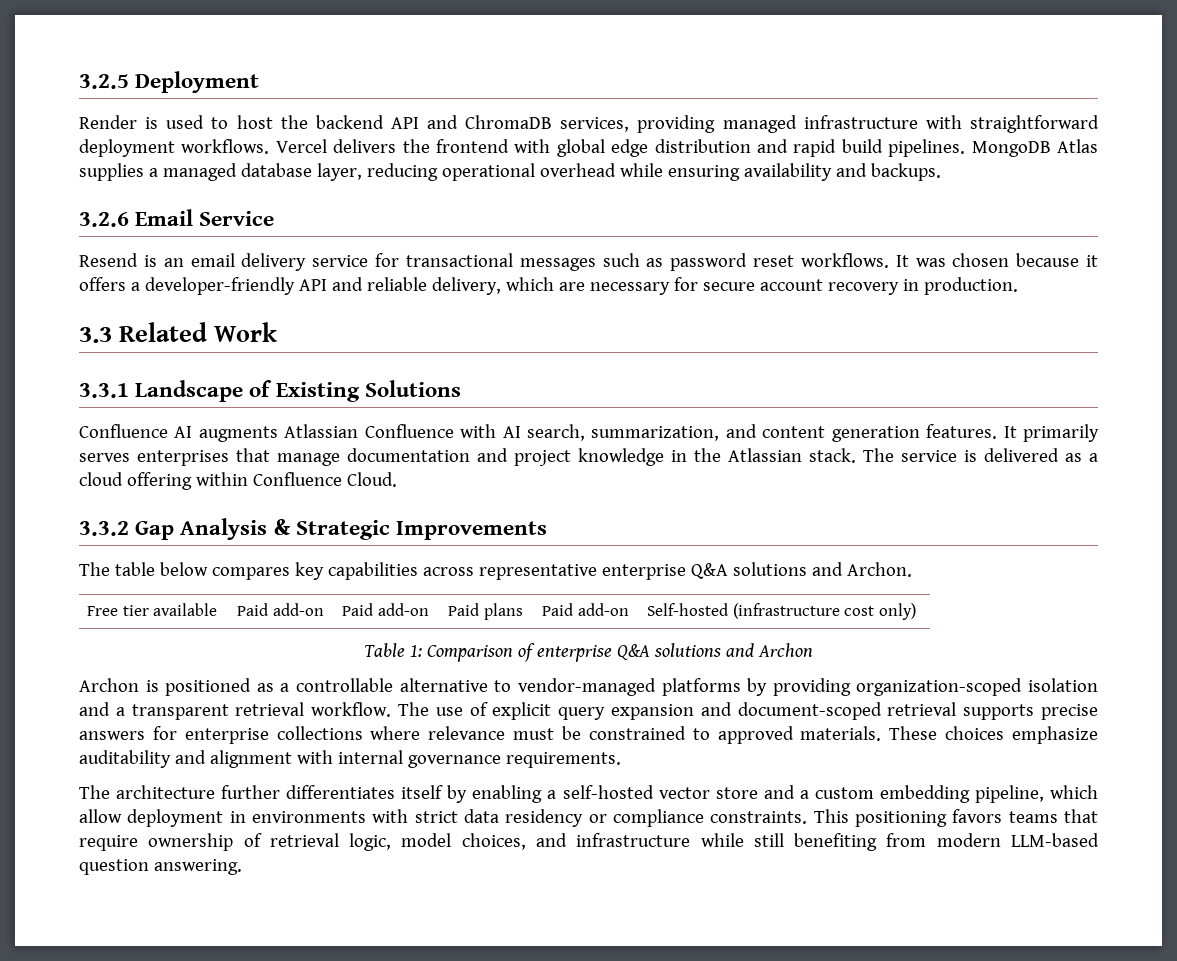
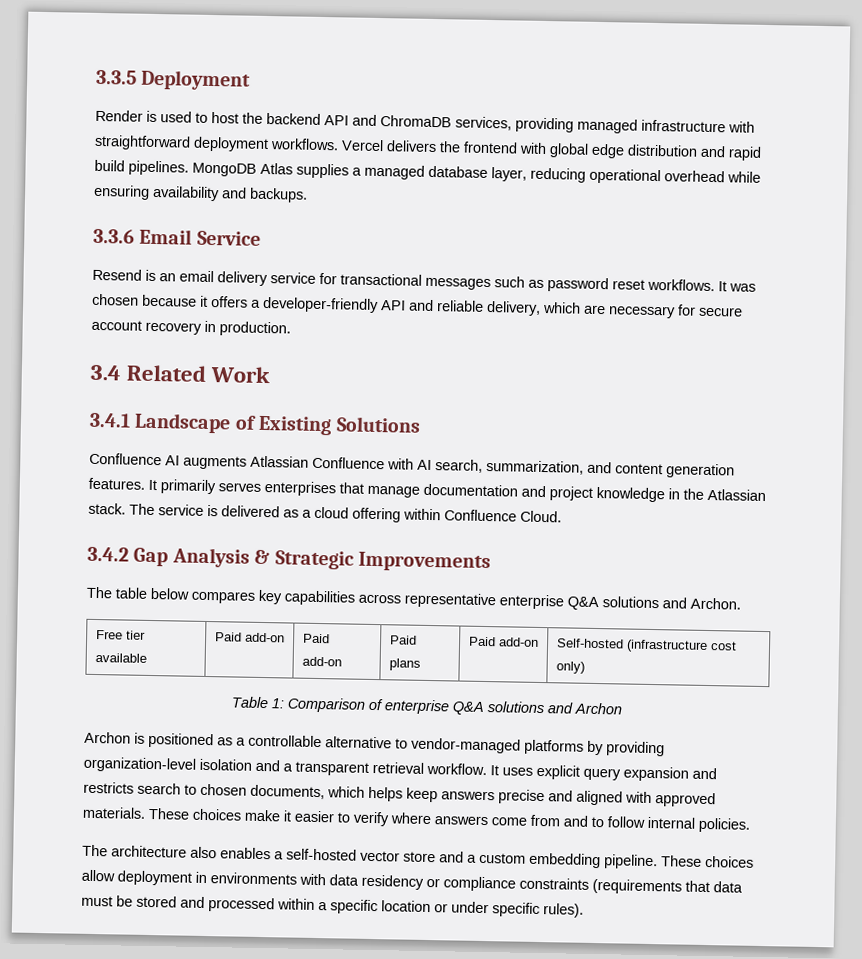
- 3.2.5 Deployment
+ 3.3.5 Deployment
- 3.2.6 Email Service
+ 3.3.6 Email Service
- 3.3 Related Work
+ 3.4 Related Work
- 3.3.1 Landscape of Existing Solutions
+ 3.4.1 Landscape of Existing Solutions
- 3.3.2 Gap Analysis & Strategic Improvements
+ 3.4.2 Gap Analysis & Strategic Improvements
- Archon is positioned as a controllable alternative to vendor-managed platforms by providing organization-scoped isolation and a transparent retrieval workflow.
+ Archon is positioned as a controllable alternative to vendor-managed platforms by providing organization-level isolation and a transparent retrieval workflow.
- The use of explicit query expansion and document-scoped retrieval supports precise answers for enterprise collections where relevance must be constrained to approved materials. These choices emphasize auditability and alignment with internal governance requirements.
- The architecture further differentiates itself by enabling a self-hosted vector store and a custom embedding pipeline, which allow deployment in environments with strict data residency or compliance constraints. This positioning favors teams that require ownership of retrieval logic, model choices, and infrastructure while still benefiting from modern LLM-based question answering.
+ It uses explicit query expansion and restricts search to chosen documents, which helps keep answers precise and aligned with approved materials. These choices make it easier to verify where answers come from and to follow internal policies.
+ The architecture also enables a self-hosted vector store and a custom embedding pipeline. These choices allow deployment in environments with data residency or compliance constraints (requirements that data must be stored and processed within a specific location or under specific rules).

